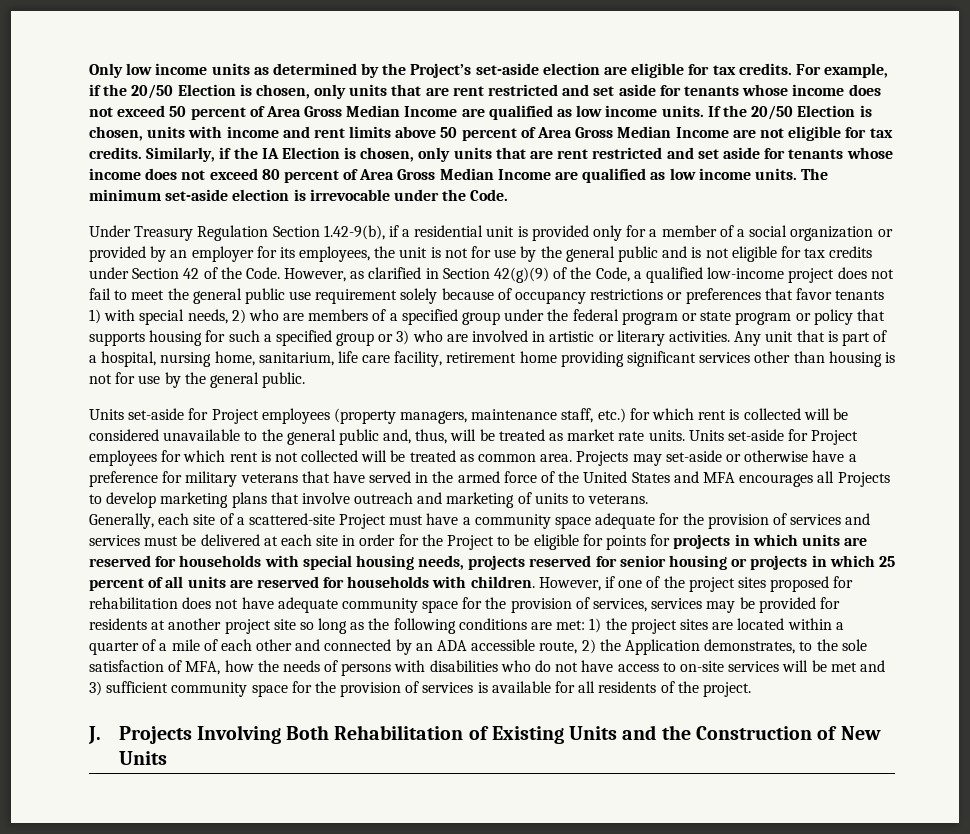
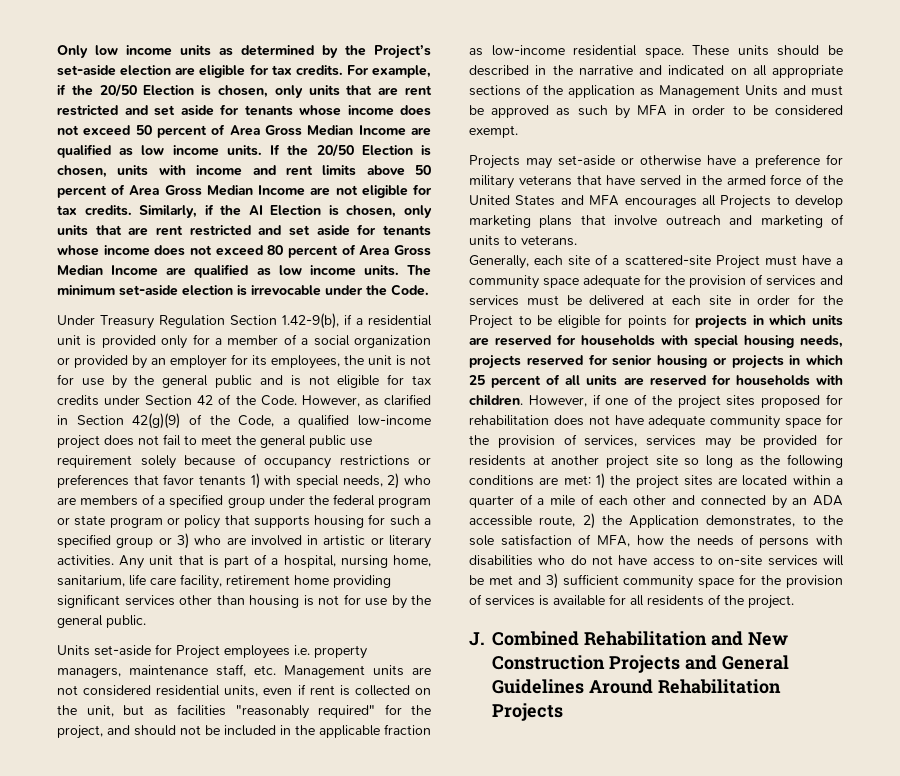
- Similarly, if the IA Election is chosen, only units that are rent restricted and set aside for tenants whose income does not exceed 80 percent of Area Gross Median Income are qualified as low income units.
+ Similarly, if the AI Election is chosen, only units that are rent restricted and set aside for tenants whose income does not exceed 80 percent of Area Gross Median Income are qualified as low income units.
- Units set-aside for Project employees (property managers, maintenance staff, etc.) for which rent is collected will be considered unavailable to the general public and, thus, will be treated as market rate units. Units set-aside for Project employees for which rent is not collected will be treated as common area. Projects may set-aside or otherwise have a preference for military veterans that have served in the armed force of the United States and MFA encourages all Projects to develop marketing plans that involve outreach and marketing of units to veterans.
+ Units set-aside for Project employees i.e. property managers, maintenance staff, etc. Management units are not considered residential units, even if rent is collected on the unit, but as facilities "reasonably required" for the project, and should not be included in the applicable fraction as low-income residential space. These units should be described in the narrative and indicated on all appropriate sections of the application as Management Units and must be approved as such by MFA in order to be considered exempt.
+ Projects may set-aside or otherwise have a preference for military veterans that have served in the armed force of the United States and MFA encourages all Projects to develop marketing plans that involve outreach and marketing of units to veterans.
- J. Projects Involving Both Rehabilitation of Existing Units and the Construction of New Units
+ J. Combined Rehabilitation and New Construction Projects and General Guidelines Around Rehabilitation Projects

